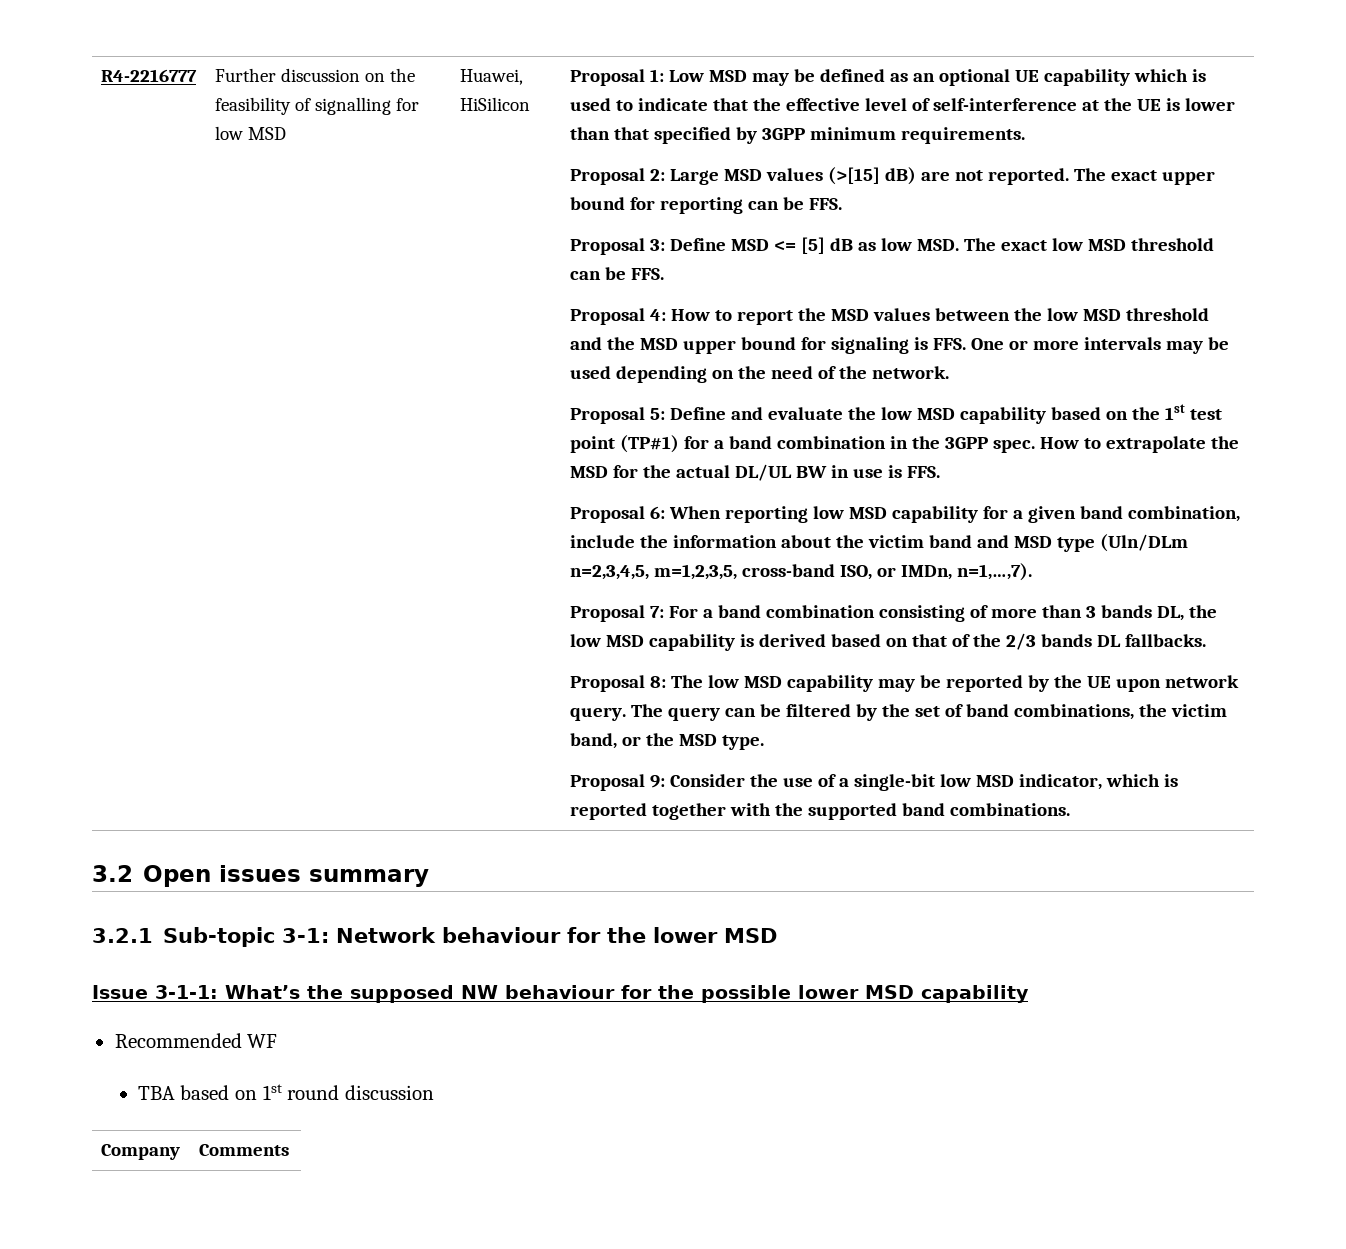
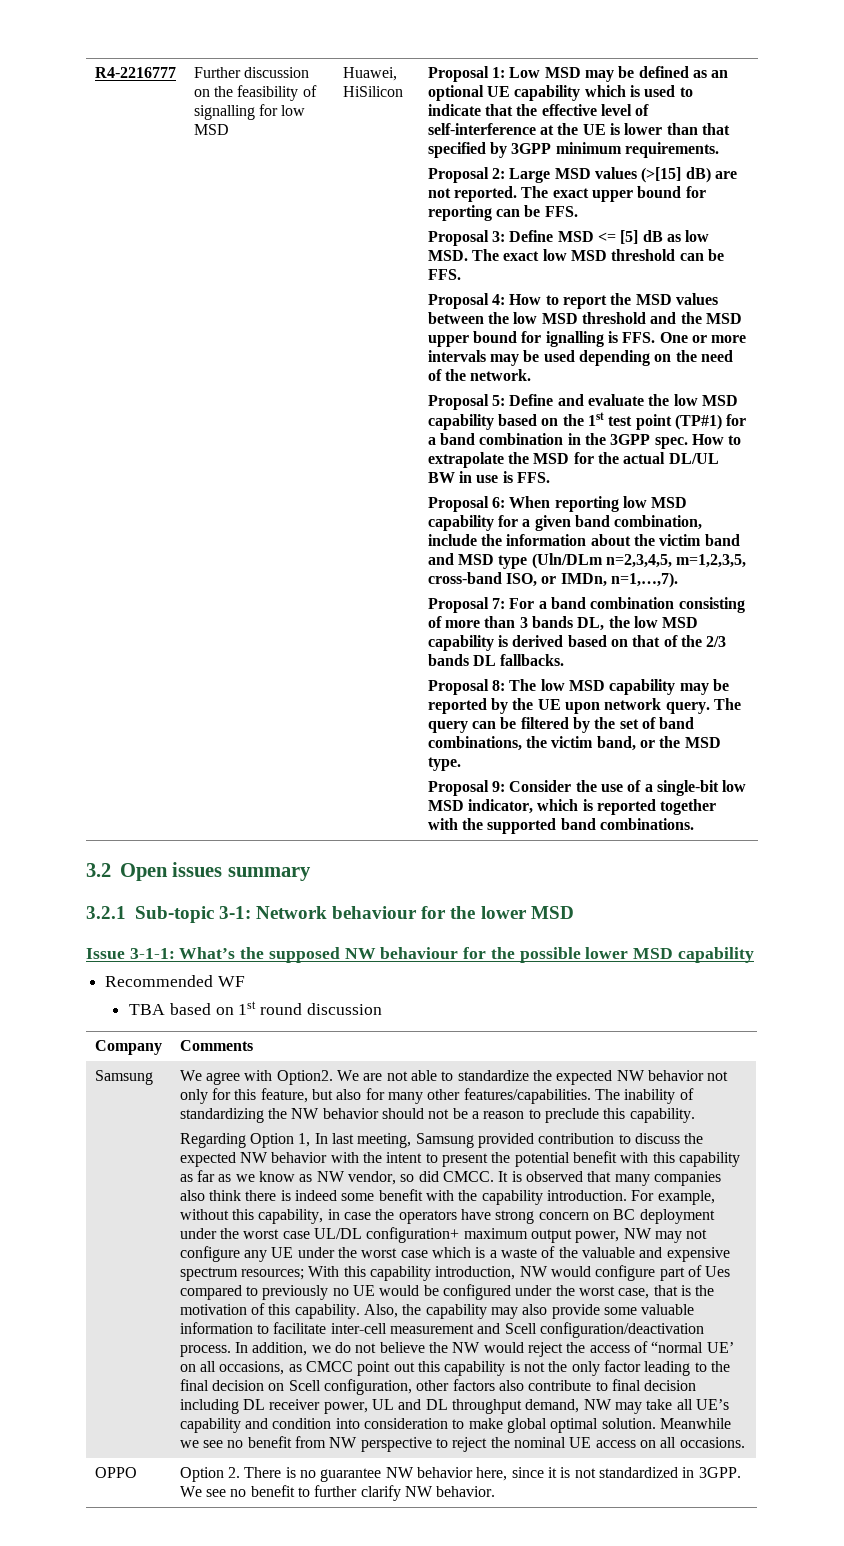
- Proposal 4: How to report the MSD values between the low MSD threshold and the MSD upper bound for signaling is FFS. One or more intervals may be used depending on the need of the network.
+ Proposal 4: How to report the MSD values between the low MSD threshold and the MSD upper bound for ignalling is FFS. One or more intervals may be used depending on the need of the network.
+ Samsung | We agree with Option2. We are not able to standardize the expected NW behavior not only for this feature, but also for many other features/capabilities. The inability of standardizing the NW behavior should not be a reason to preclude this capability.
+ Regarding Option 1, In last meeting, Samsung provided contribution to discuss the expected NW behavior with the intent to present the potential benefit with this capability as far as we know as NW vendor, so did CMCC. It is observed that many companies also think there is indeed some benefit with the capability introduction. For example, without this capability, in case the operators have strong concern on BC deployment under the worst case UL/DL configuration+ maximum output power, NW may not configure any UE under the worst case which is a waste of the valuable and expensive spectrum resources; With this capability introduction, NW would configure part of Ues compared to previously no UE would be configured under the worst case, that is the motivation of this capability. Also, the capability may also provide some valuable information to facilitate inter-cell measurement and Scell configuration/deactivation process. In addition, we do not believe the NW would reject the access of “normal UE’ on all occasions, as CMCC point out this capability is not the only factor leading to the final decision on Scell configuration, other factors also contribute to final decision including DL receiver power, UL and DL throughput demand, NW may take all UE’s capability and condition into consideration to make global optimal solution. Meanwhile we see no benefit from NW perspective to reject the nominal UE access on all occasions.
+ OPPO | Option 2. There is no guarantee NW behavior here, since it is not standardized in 3GPP. We see no benefit to further clarify NW behavior.

